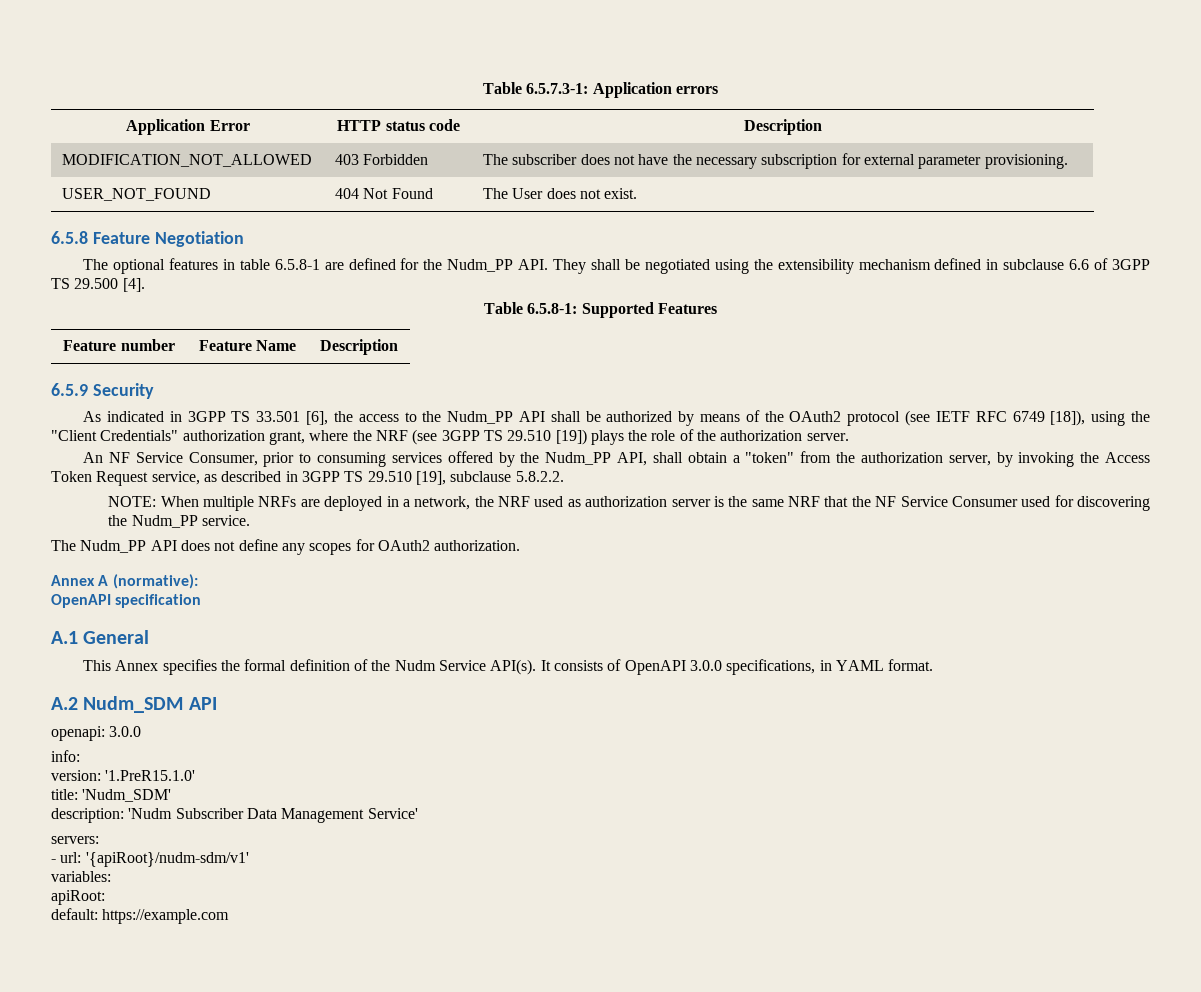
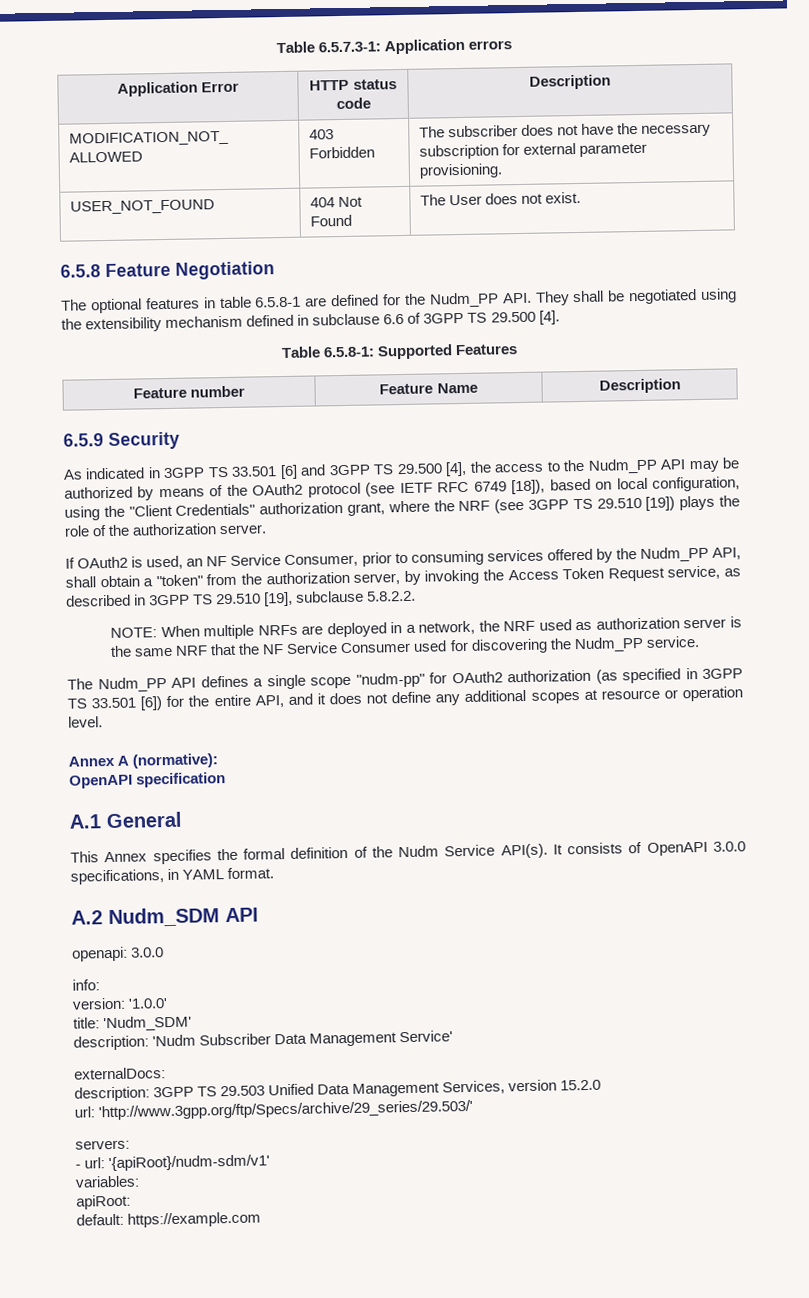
- As indicated in 3GPP TS 33.501 [6], the access to the Nudm_PP API shall be authorized by means of the OAuth2 protocol (see IETF RFC 6749 [18]), using the "Client Credentials" authorization grant, where the NRF (see 3GPP TS 29.510 [19]) plays the role of the authorization server.
+ As indicated in 3GPP TS 33.501 [6] and 3GPP TS 29.500 [4], the access to the Nudm_PP API may be authorized by means of the OAuth2 protocol (see IETF RFC 6749 [18]), based on local configuration, using the "Client Credentials" authorization grant, where the NRF (see 3GPP TS 29.510 [19]) plays the role of the authorization server.
- An NF Service Consumer, prior to consuming services offered by the Nudm_PP API, shall obtain a "token" from the authorization server, by invoking the Access Token Request service, as described in 3GPP TS 29.510 [19], subclause 5.8.2.2.
+ If OAuth2 is used, an NF Service Consumer, prior to consuming services offered by the Nudm_PP API, shall obtain a "token" from the authorization server, by invoking the Access Token Request service, as described in 3GPP TS 29.510 [19], subclause 5.8.2.2.
- The Nudm_PP API does not define any scopes for OAuth2 authorization.
+ The Nudm_PP API defines a single scope "nudm-pp" for OAuth2 authorization (as specified in 3GPP TS 33.501 [6]) for the entire API, and it does not define any additional scopes at resource or operation level.
- version: '1.PreR15.1.0'
+ version: '1.0.0'
+ externalDocs:
+ description: 3GPP TS 29.503 Unified Data Management Services, version 15.2.0
+ url: 'http://www.3gpp.org/ftp/Specs/archive/29_series/29.503/'

